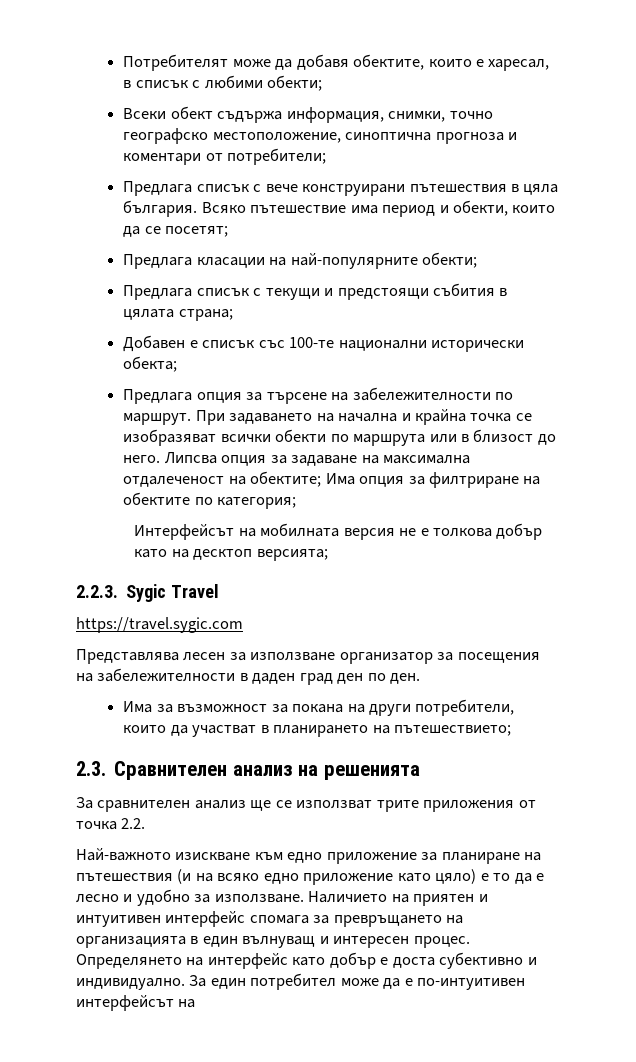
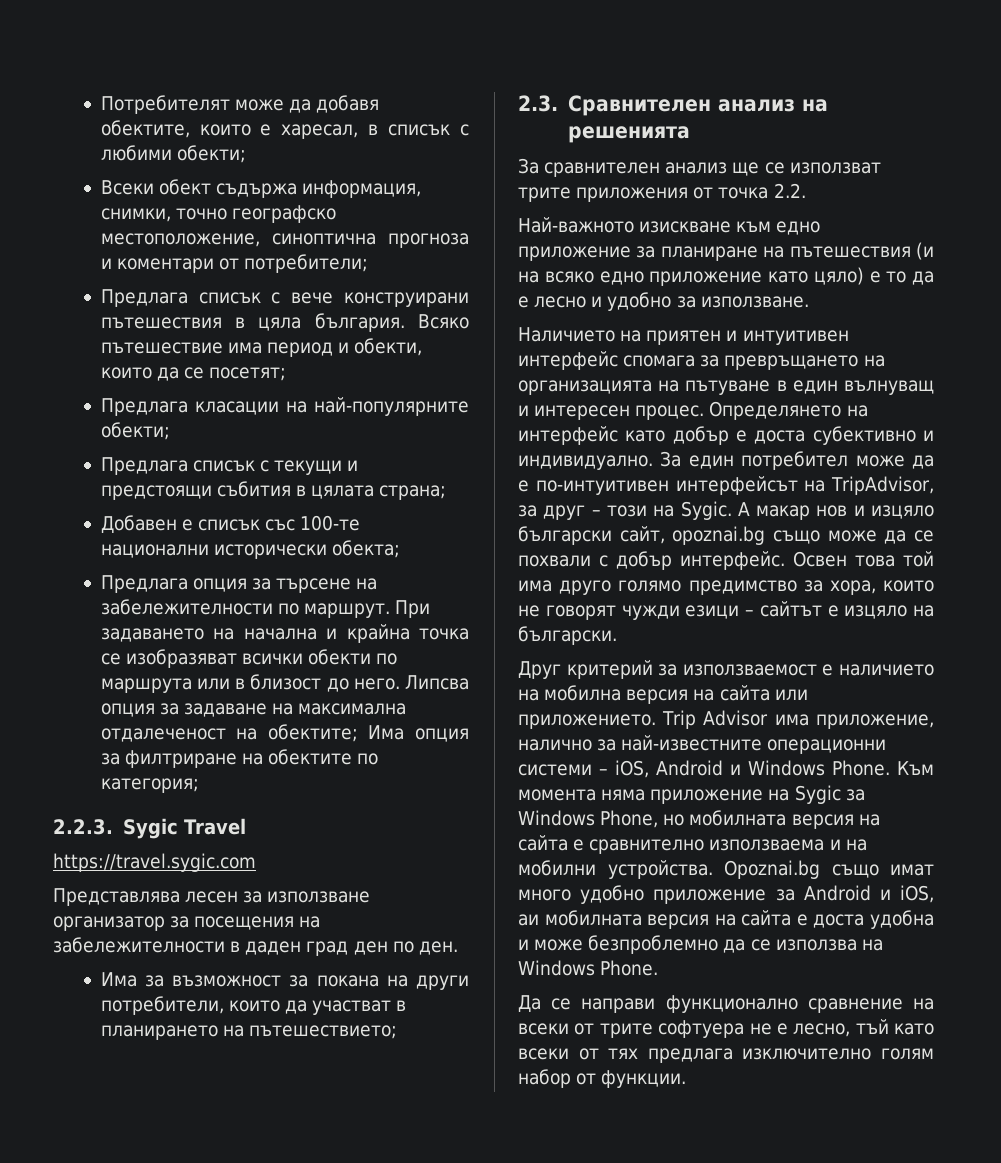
- Интерфейсът на мобилната версия не е толкова добър като на десктоп версията;
- Най-важното изискване към едно приложение за планиране на пътешествия (и на всяко едно приложение като цяло) е то да е лесно и удобно за използване. Наличието на приятен и интуитивен интерфейс спомага за превръщането на организацията в един вълнуващ и интересен процес.
+ Най-важното изискване към едно приложение за планиране на пътешествия (и на всяко едно приложение като цяло) е то да е лесно и удобно за използване.
+ Наличието на приятен и интуитивен интерфейс спомага за превръщането на организацията на пътуване в един вълнуващ и интересен процес.
- За един потребител може да е по-интуитивен интерфейсът на
+ За един потребител може да е по-интуитивен интерфейсът на TripAdvisor, за друг – този на Sygic. A макар нов и изцяло български сайт, opoznai.bg също може да се похвали с добър интерфейс. Освен това той има друго голямо предимство за хора, които не говорят чужди езици – сайтът е изцяло на български.
+ Друг критерий за използваемост е наличието на мобилна версия на сайта или приложението. Trip Advisor има приложение, налично за най-известните операционни системи – iOS, Android и Windows Phone. Към момента няма приложение на Sygic за Windows Phone, но мобилната версия на сайта е сравнително използваема и на мобилни устройства. Opoznai.bg също имат много удобно приложение за Android и iOS, аи мобилната версия на сайта е доста удобна и може безпроблемно да се използва на Windows Phone.
+ Да се направи функционално сравнение на всеки от трите софтуера не е лесно, тъй като всеки от тях предлага изключително голям набор от функции.

